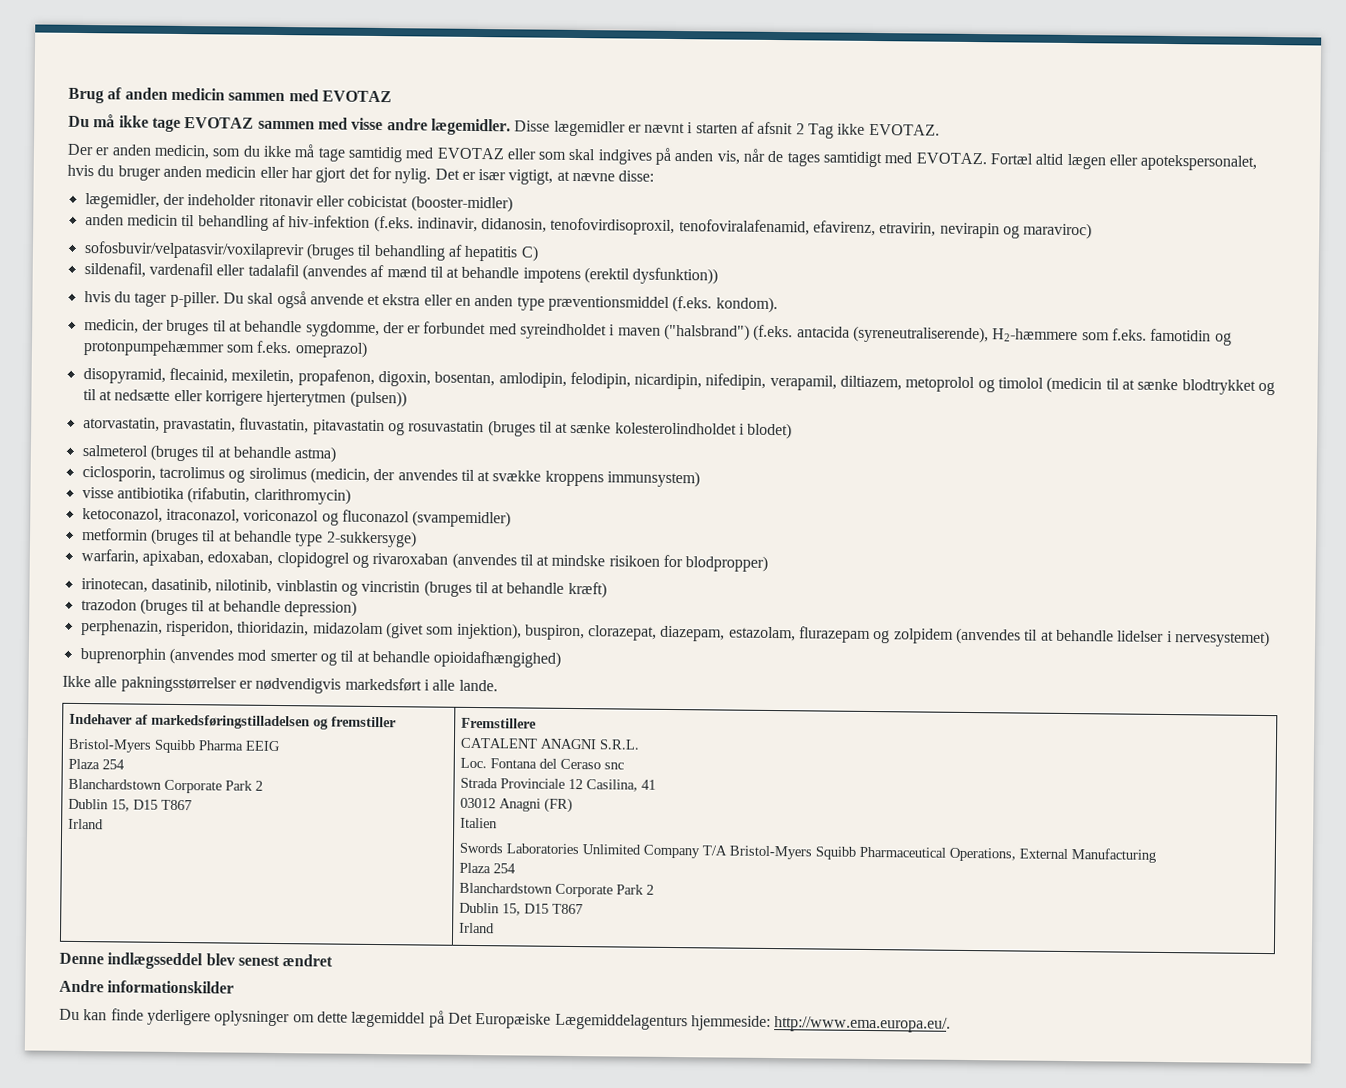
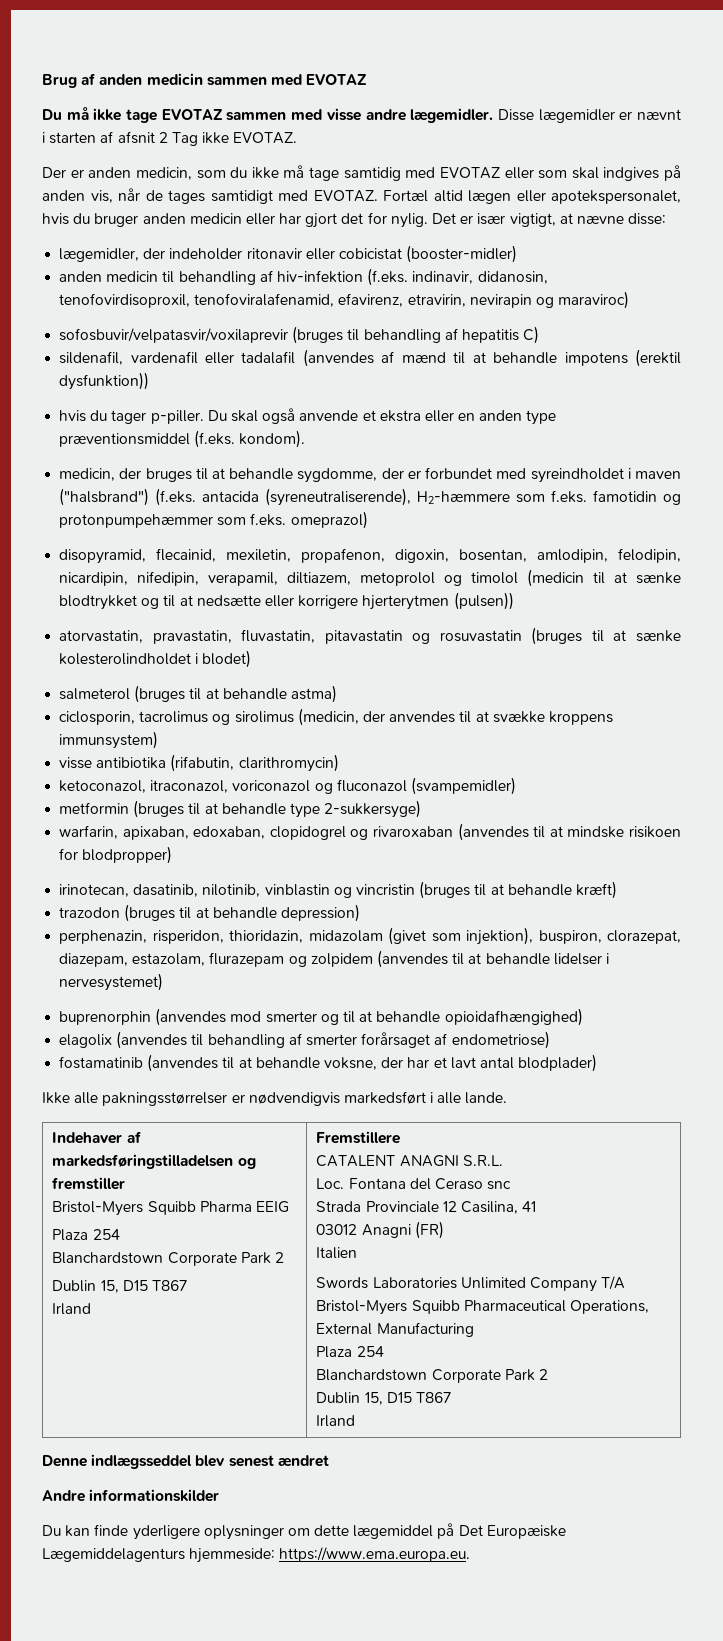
+ elagolix (anvendes til behandling af smerter forårsaget af endometriose)
+ fostamatinib (anvendes til at behandle voksne, der har et lavt antal blodplader)
- Du kan finde yderligere oplysninger om dette lægemiddel på Det Europæiske Lægemiddelagenturs hjemmeside: http://www.ema.europa.eu/.
+ Du kan finde yderligere oplysninger om dette lægemiddel på Det Europæiske Lægemiddelagenturs hjemmeside: https://www.ema.europa.eu.

